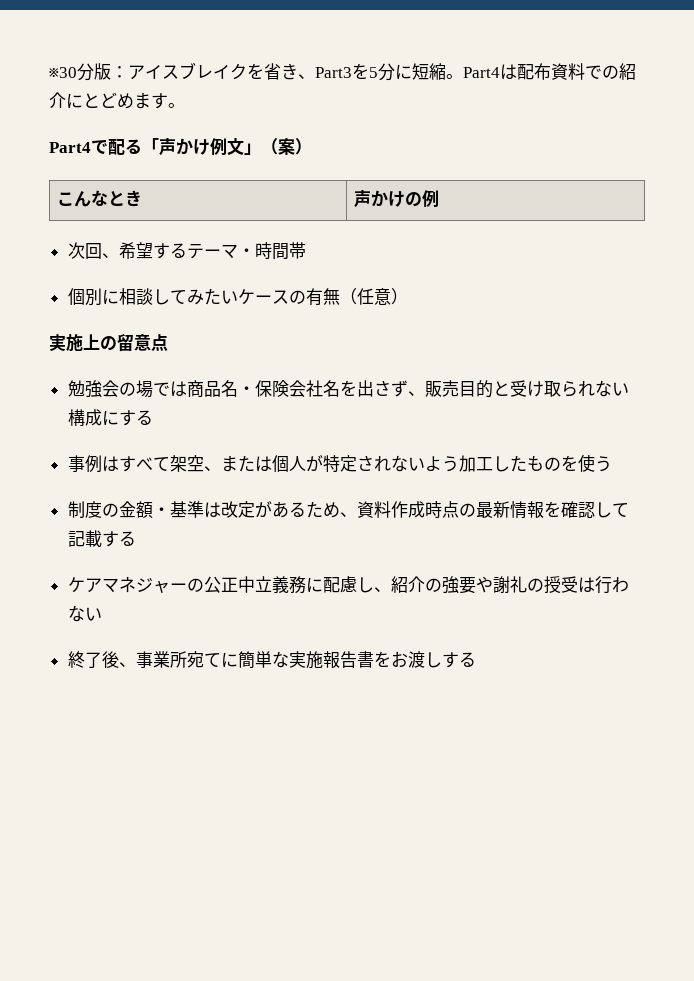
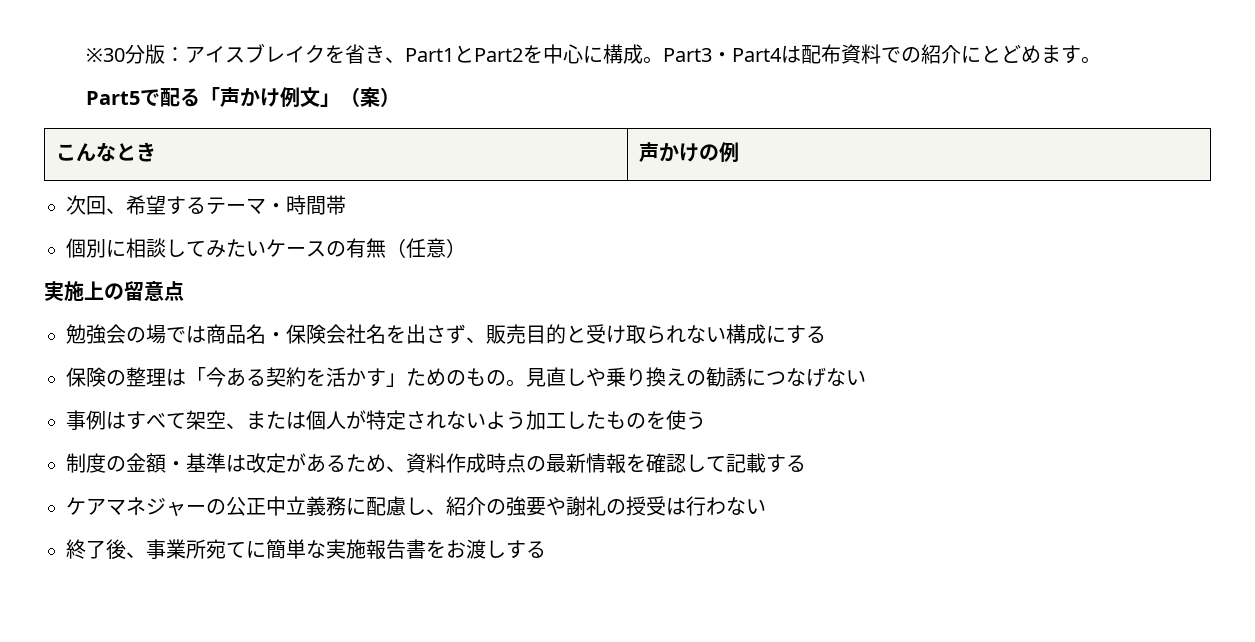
- ※30分版：アイスブレイクを省き、Part3を5分に短縮。Part4は配布資料での紹介にとどめます。
+ ※30分版：アイスブレイクを省き、Part1とPart2を中心に構成。Part3・Part4は配布資料での紹介にとどめます。
- Part4で配る「声かけ例文」（案）
+ Part5で配る「声かけ例文」（案）
+ 保険の整理は「今ある契約を活かす」ためのもの。見直しや乗り換えの勧誘につなげない

